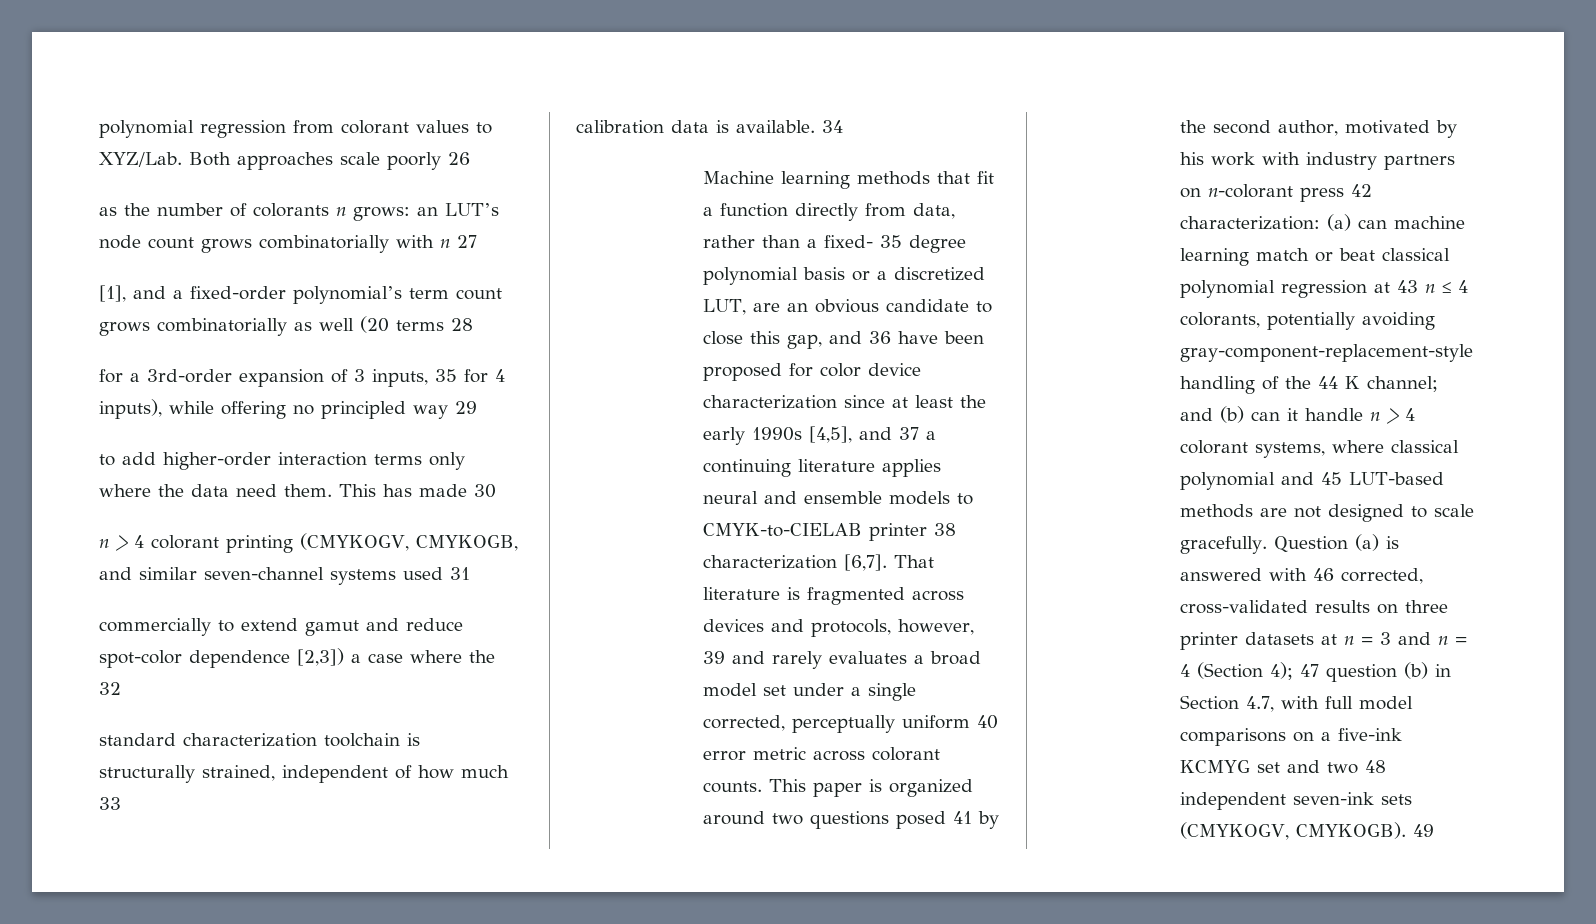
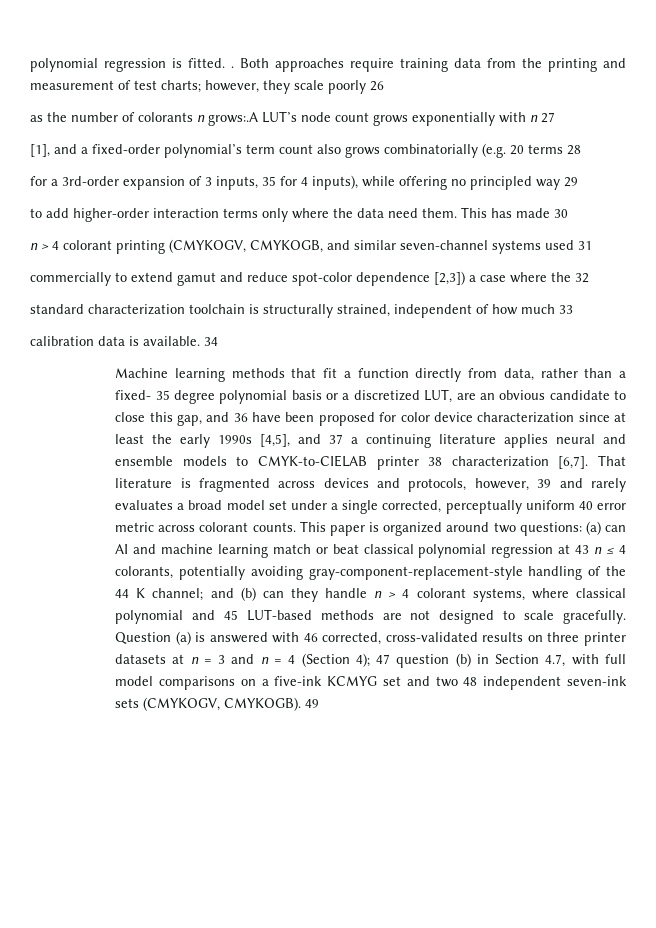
- polynomial regression from colorant values to XYZ/Lab. Both approaches scale poorly 26
+ polynomial regression is fitted. . Both approaches require training data from the printing and measurement of test charts; however, they scale poorly 26
- as the number of colorants n grows: an LUT’s node count grows combinatorially with n 27
+ as the number of colorants n grows:.A LUT’s node count grows exponentially with n 27
- [1], and a fixed-order polynomial’s term count grows combinatorially as well (20 terms 28
+ [1], and a fixed-order polynomial’s term count also grows combinatorially (e.g. 20 terms 28
- This paper is organized around two questions posed 41 by the second author, motivated by his work with industry partners on n-colorant press 42 characterization: (a) can machine learning match or beat classical polynomial regression at 43 n ≤ 4 colorants, potentially avoiding gray-component-replacement-style handling of the 44 K channel; and (b) can it handle n > 4 colorant systems, where classical polynomial and 45 LUT-based methods are not designed to scale gracefully.
+ This paper is organized around two questions: (a) can AI and machine learning match or beat classical polynomial regression at 43 n ≤ 4 colorants, potentially avoiding gray-component-replacement-style handling of the 44 K channel; and (b) can they handle n > 4 colorant systems, where classical polynomial and 45 LUT-based methods are not designed to scale gracefully.

